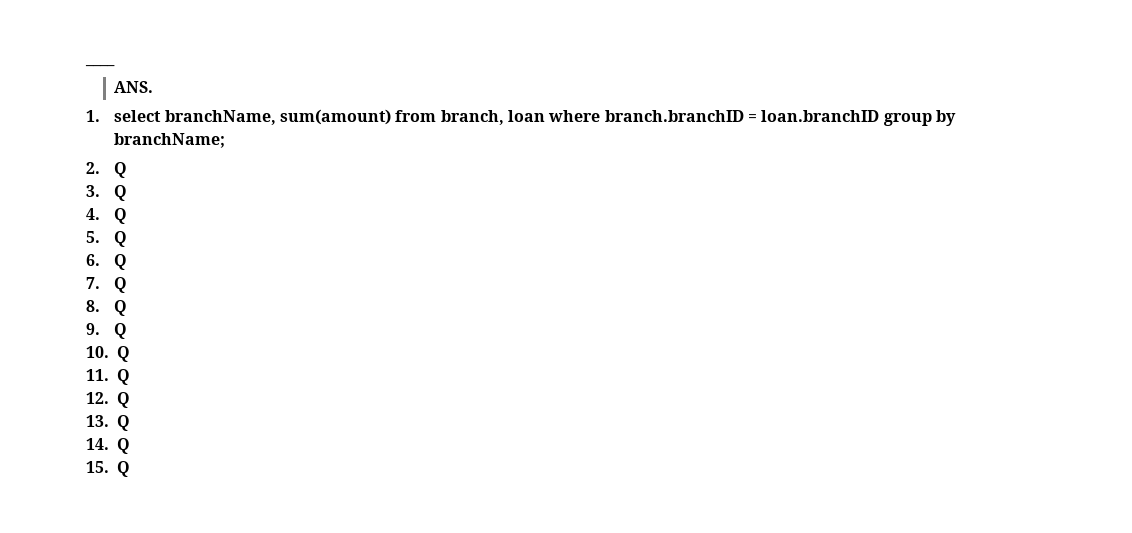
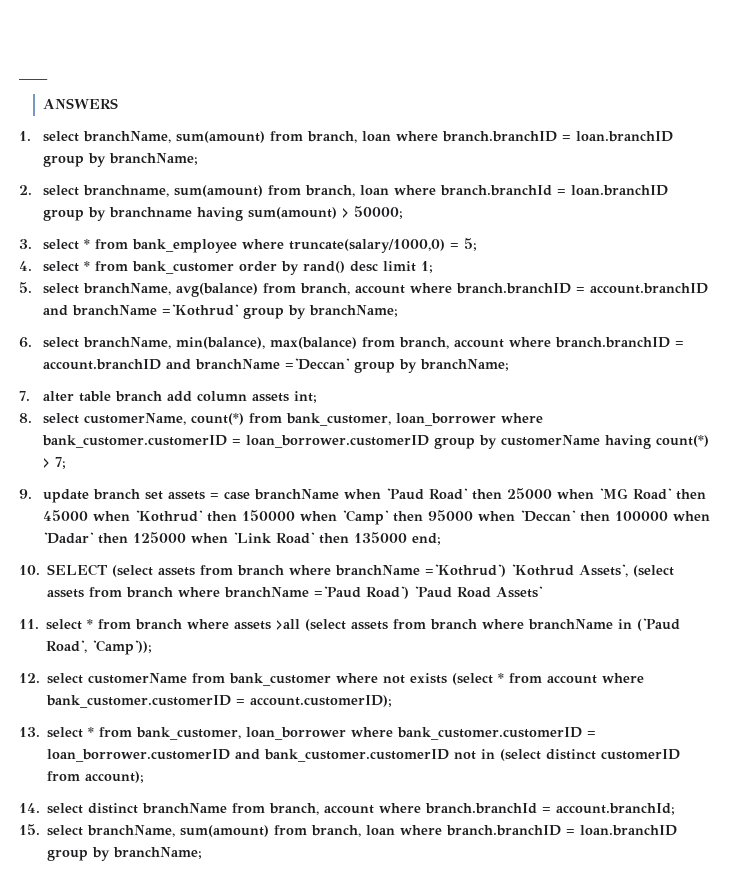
- ANS.
+ ANSWERS
- 2. Q
- 3. Q
- 4. Q
- 5. Q
- 6. Q
- 7. Q
- 8. Q
- 9. Q
- 10. Q
- 11. Q
- 12. Q
- 13. Q
- 14. Q
- 15. Q
+ 2. select branchname, sum(amount) from branch, loan where branch.branchId = loan.branchID group by branchname having sum(amount) > 50000;
+ 3. select * from bank_employee where truncate(salary/1000,0) = 5;
+ 4. select * from bank_customer order by rand() desc limit 1;
+ 5. select branchName, avg(balance) from branch, account where branch.branchID = account.branchID and branchName ='Kothrud' group by branchName;
+ 6. select branchName, min(balance), max(balance) from branch, account where branch.branchID = account.branchID and branchName ='Deccan' group by branchName;
+ 7. alter table branch add column assets int;
+ 8. select customerName, count(*) from bank_customer, loan_borrower where bank_customer.customerID = loan_borrower.customerID group by customerName having count(*) > 7;
+ 9. update branch set assets = case branchName when 'Paud Road' then 25000 when 'MG Road' then 45000 when 'Kothrud' then 150000 when 'Camp' then 95000 when 'Deccan' then 100000 when 'Dadar' then 125000 when 'Link Road' then 135000 end;
+ 10. SELECT (select assets from branch where branchName ='Kothrud') 'Kothrud Assets', (select assets from branch where branchName ='Paud Road') 'Paud Road Assets'
+ 11. select * from branch where assets >all (select assets from branch where branchName in ('Paud Road', 'Camp'));
+ 12. select customerName from bank_customer where not exists (select * from account where bank_customer.customerID = account.customerID);
+ 13. select * from bank_customer, loan_borrower where bank_customer.customerID = loan_borrower.customerID and bank_customer.customerID not in (select distinct customerID from account);
+ 14. select distinct branchName from branch, account where branch.branchId = account.branchId;
+ 15. select branchName, sum(amount) from branch, loan where branch.branchID = loan.branchID group by branchName;

